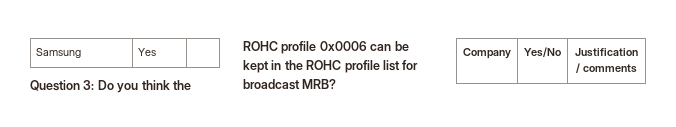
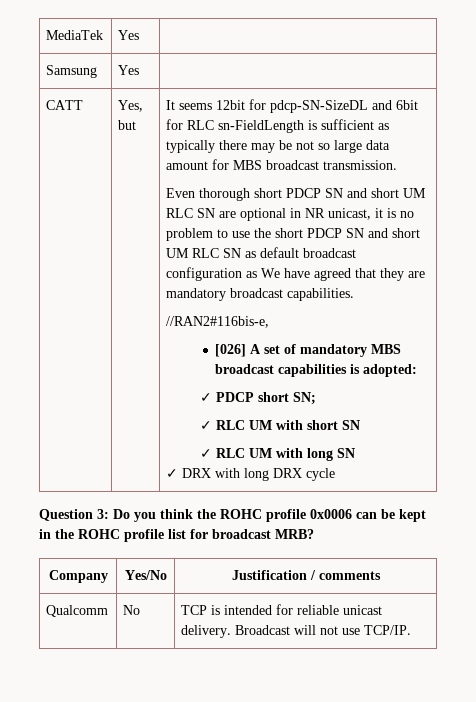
+ MediaTek | Yes |
+ CATT | Yes, but | It seems 12bit for pdcp-SN-SizeDL and 6bit for RLC sn-FieldLength is sufficient as typically there may be not so large data amount for MBS broadcast transmission.
+ Even thorough short PDCP SN and short UM RLC SN are optional in NR unicast, it is no problem to use the short PDCP SN and short UM RLC SN as default broadcast configuration as We have agreed that they are mandatory broadcast capabilities.
+ //RAN2#116bis-e,
+ [026] A set of mandatory MBS broadcast capabilities is adopted:
+ ✓ PDCP short SN;
+ ✓ RLC UM with short SN
+ ✓ RLC UM with long SN
+ ✓ DRX with long DRX cycle
+ Qualcomm | No | TCP is intended for reliable unicast delivery. Broadcast will not use TCP/IP.

